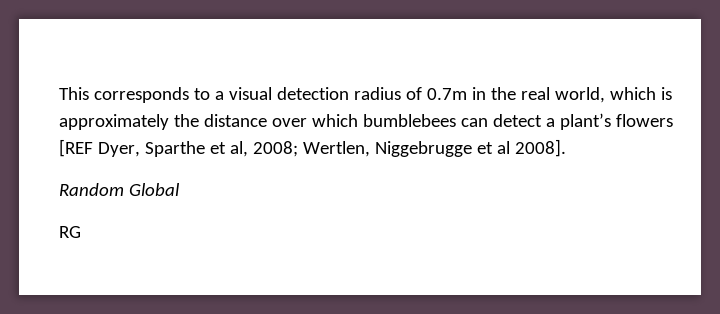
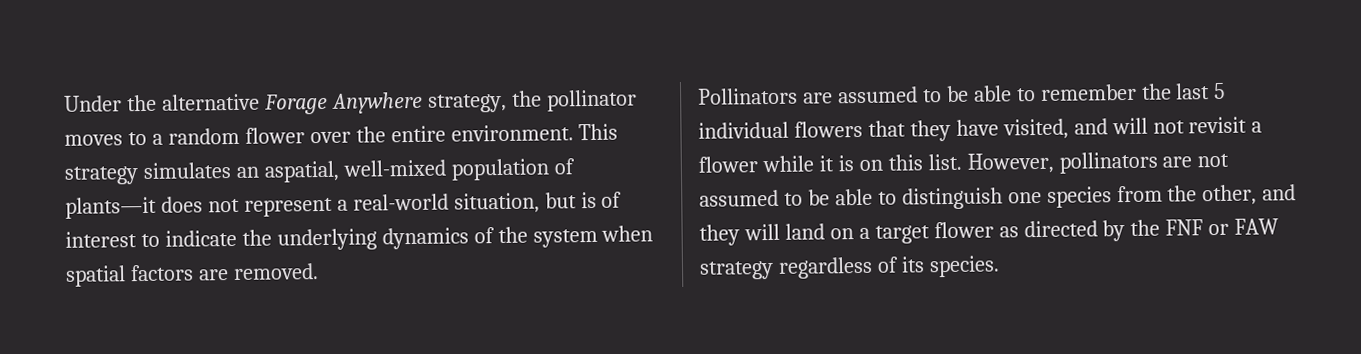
- This corresponds to a visual detection radius of 0.7m in the real world, which is approximately the distance over which bumblebees can detect a plant’s flowers [REF Dyer, Sparthe et al, 2008; Wertlen, Niggebrugge et al 2008].
- Random Global
- RG
+ Under the alternative Forage Anywhere strategy, the pollinator moves to a random flower over the entire environment. This strategy simulates an aspatial, well-mixed population of plants—it does not represent a real-world situation, but is of interest to indicate the underlying dynamics of the system when spatial factors are removed.
+ Pollinators are assumed to be able to remember the last 5 individual flowers that they have visited, and will not revisit a flower while it is on this list. However, pollinators are not assumed to be able to distinguish one species from the other, and they will land on a target flower as directed by the FNF or FAW strategy regardless of its species.

